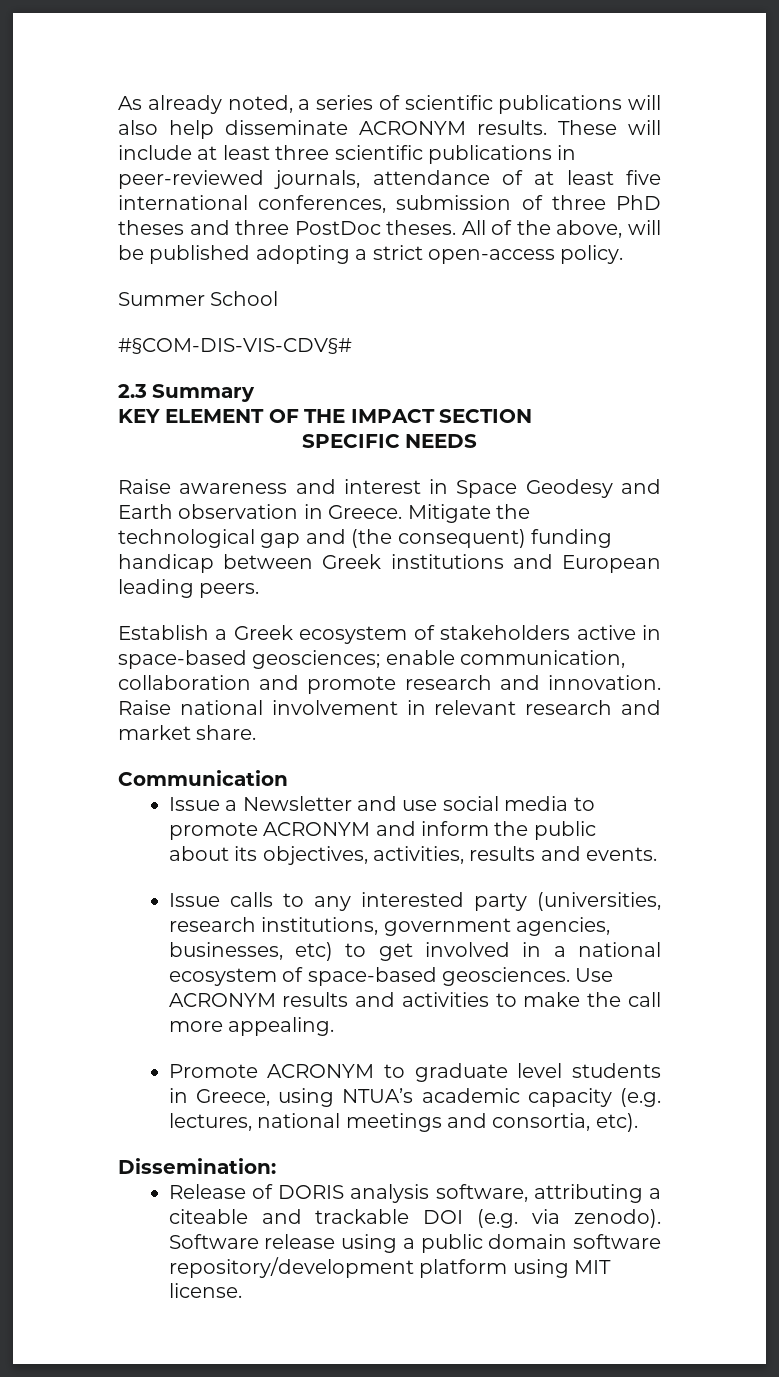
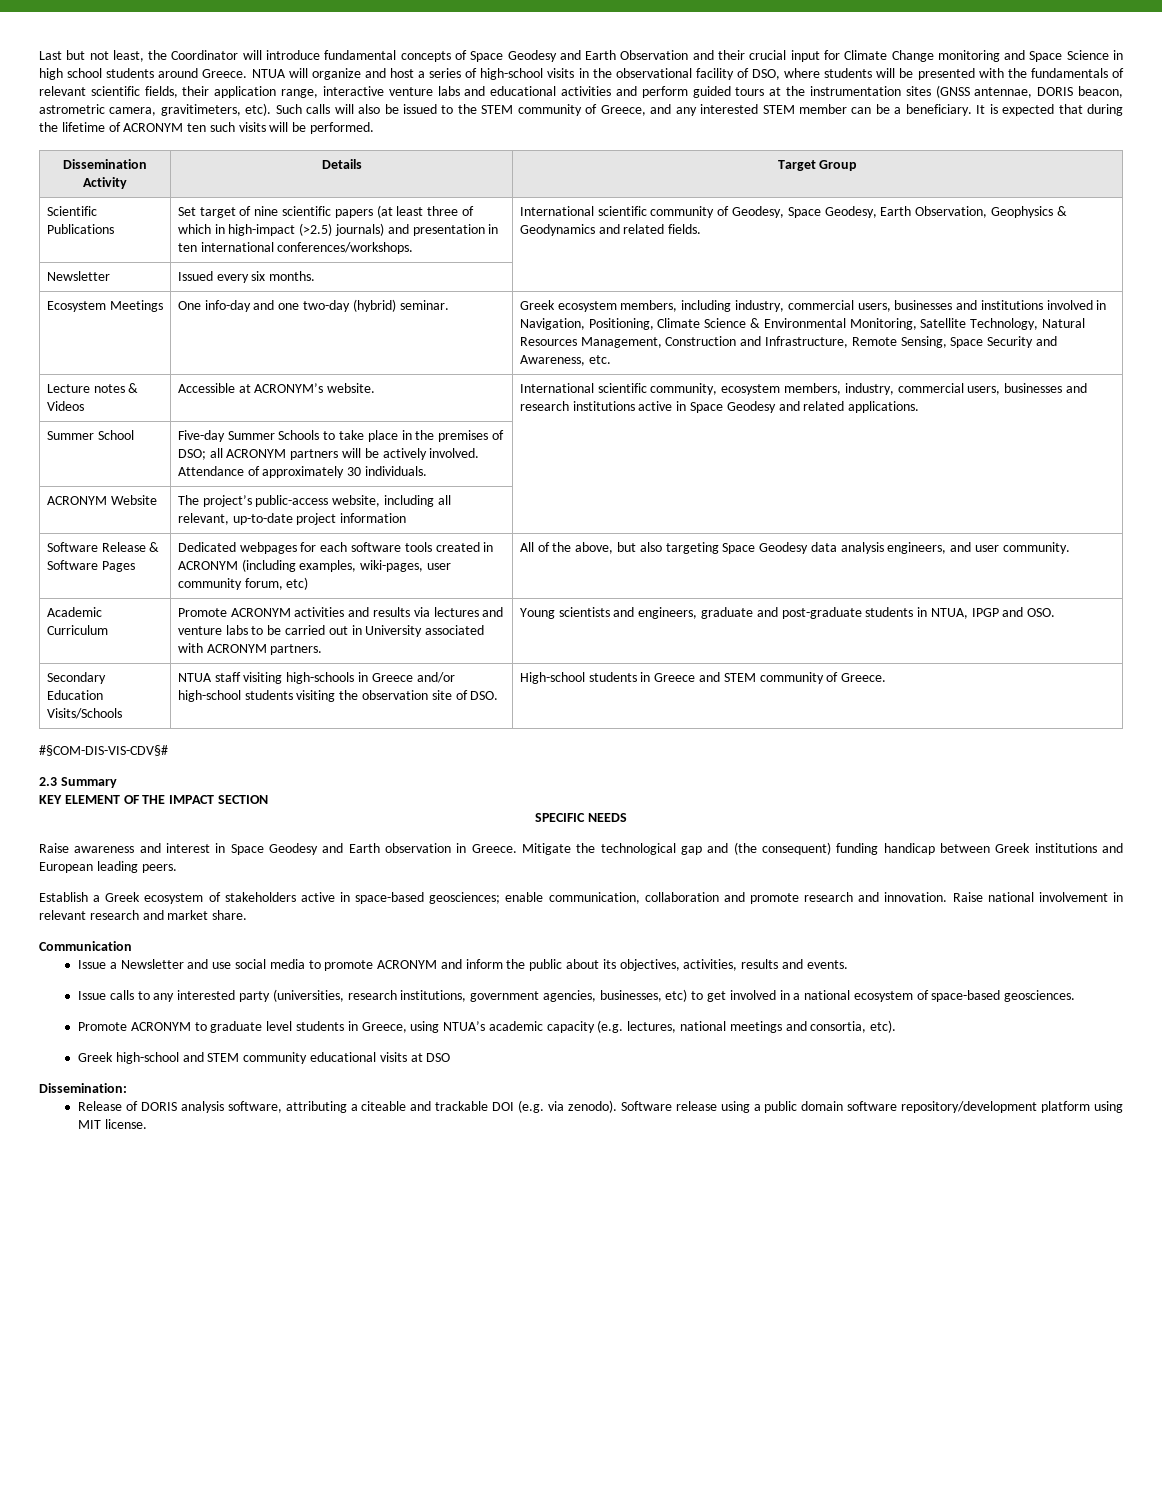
- As already noted, a series of scientific publications will also help disseminate ACRONYM results. These will include at least three scientific publications in peer-reviewed journals, attendance of at least five international conferences, submission of three PhD theses and three PostDoc theses. All of the above, will be published adopting a strict open-access policy.
- Summer School
+ Last but not least, the Coordinator will introduce fundamental concepts of Space Geodesy and Earth Observation and their crucial input for Climate Change monitoring and Space Science in high school students around Greece. NTUA will organize and host a series of high-school visits in the observational facility of DSO, where students will be presented with the fundamentals of relevant scientific fields, their application range, interactive venture labs and educational activities and perform guided tours at the instrumentation sites (GNSS antennae, DORIS beacon, astrometric camera, gravitimeters, etc). Such calls will also be issued to the STEM community of Greece, and any interested STEM member can be a beneficiary. It is expected that during the lifetime of ACRONYM ten such visits will be performed.
+ Dissemination Activity | Details | Target Group
+ Scientific Publications | Set target of nine scientific papers (at least three of which in high-impact (>2.5) journals) and presentation in ten international conferences/workshops. | International scientific community of Geodesy, Space Geodesy, Earth Observation, Geophysics & Geodynamics and related fields.
+ Newsletter | Issued every six months. |
+ Ecosystem Meetings | One info-day and one two-day (hybrid) seminar. | Greek ecosystem members, including industry, commercial users, businesses and institutions involved in Navigation, Positioning, Climate Science & Environmental Monitoring, Satellite Technology, Natural Resources Management, Construction and Infrastructure, Remote Sensing, Space Security and Awareness, etc.
+ Lecture notes & Videos | Accessible at ACRONYM’s website. | International scientific community, ecosystem members, industry, commercial users, businesses and research institutions active in Space Geodesy and related applications.
+ Summer School | Five-day Summer Schools to take place in the premises of DSO; all ACRONYM partners will be actively involved. Attendance of approximately 30 individuals. |
+ ACRONYM Website | The project’s public-access website, including all relevant, up-to-date project information |
+ Software Release & Software Pages | Dedicated webpages for each software tools created in ACRONYM (including examples, wiki-pages, user community forum, etc) | All of the above, but also targeting Space Geodesy data analysis engineers, and user community.
+ Academic Curriculum | Promote ACRONYM activities and results via lectures and venture labs to be carried out in University associated with ACRONYM partners. | Young scientists and engineers, graduate and post-graduate students in NTUA, IPGP and OSO.
+ Secondary Education Visits/Schools | NTUA staff visiting high-schools in Greece and/or high-school students visiting the observation site of DSO. | High-school students in Greece and STEM community of Greece.
- Use ACRONYM results and activities to make the call more appealing.
+ Greek high-school and STEM community educational visits at DSO

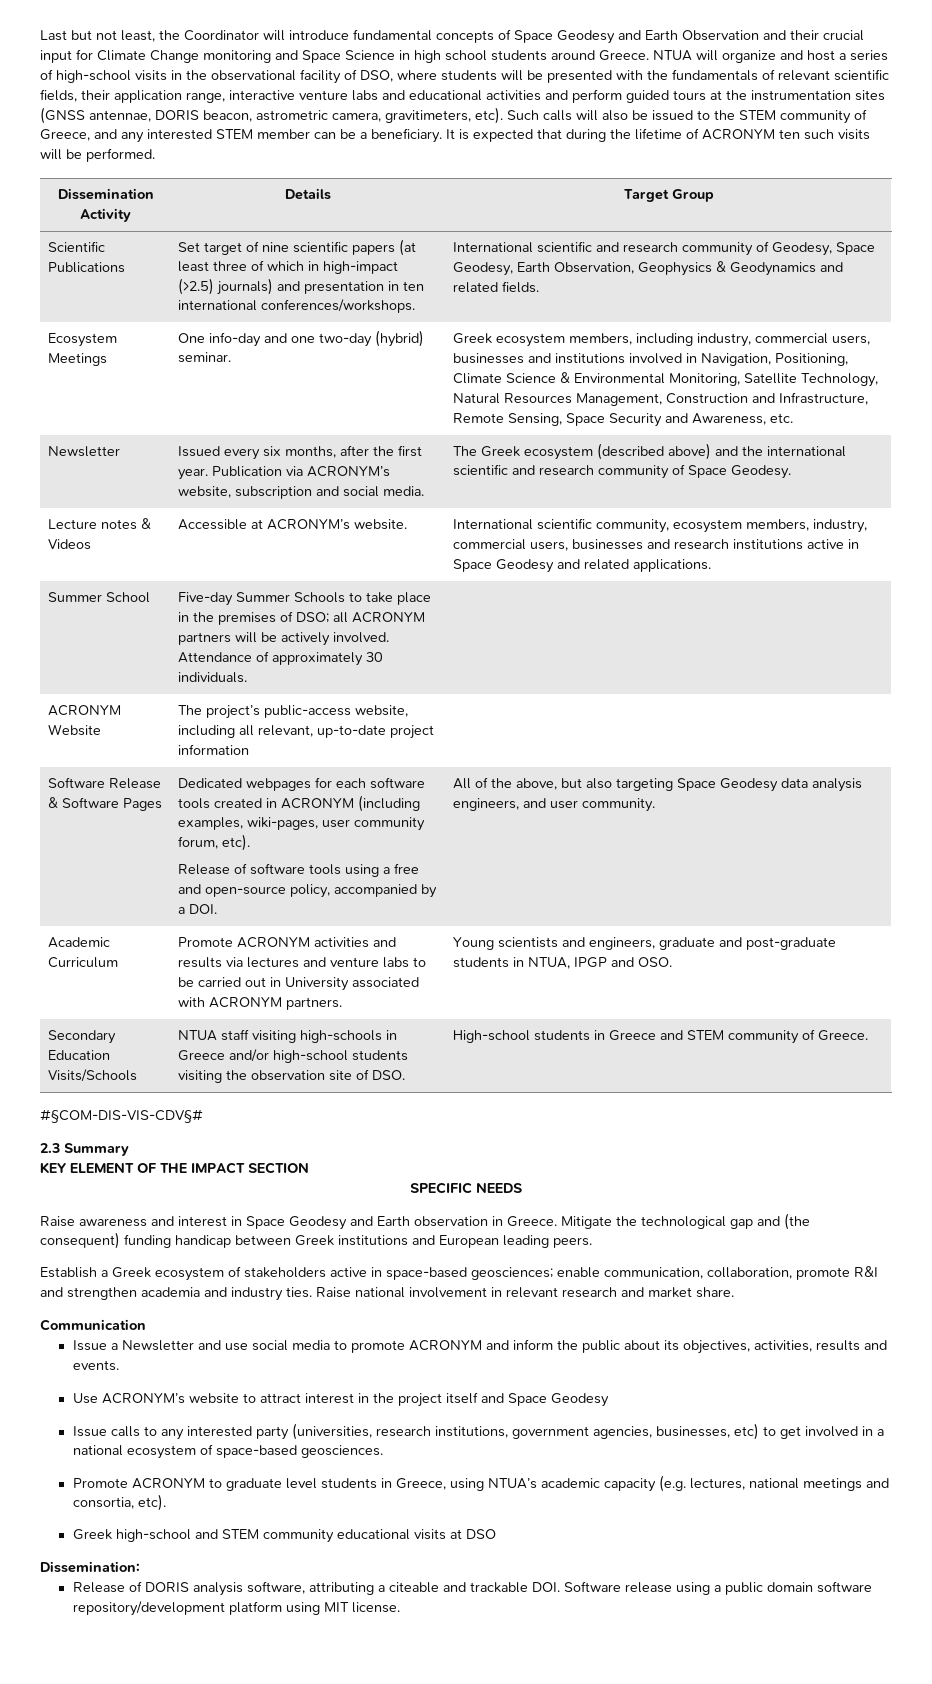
- Scientific Publications | Set target of nine scientific papers (at least three of which in high-impact (>2.5) journals) and presentation in ten international conferences/workshops. | International scientific community of Geodesy, Space Geodesy, Earth Observation, Geophysics & Geodynamics and related fields.
+ Scientific Publications | Set target of nine scientific papers (at least three of which in high-impact (>2.5) journals) and presentation in ten international conferences/workshops. | International scientific and research community of Geodesy, Space Geodesy, Earth Observation, Geophysics & Geodynamics and related fields.
- Newsletter | Issued every six months. |
+ Newsletter | Issued every six months, after the first year. Publication via ACRONYM’s website, subscription and social media. | The Greek ecosystem (described above) and the international scientific and research community of Space Geodesy.
- Dedicated webpages for each software tools created in ACRONYM (including examples, wiki-pages, user community forum, etc)
+ Dedicated webpages for each software tools created in ACRONYM (including examples, wiki-pages, user community forum, etc).
+ Release of software tools using a free and open-source policy, accompanied by a DOI.
- Establish a Greek ecosystem of stakeholders active in space-based geosciences; enable communication, collaboration and promote research and innovation.
+ Establish a Greek ecosystem of stakeholders active in space-based geosciences; enable communication, collaboration, promote R&I and strengthen academia and industry ties.
+ Use ACRONYM’s website to attract interest in the project itself and Space Geodesy
- Release of DORIS analysis software, attributing a citeable and trackable DOI (e.g. via zenodo). Software release using a public domain software repository/development platform using MIT license.
+ Release of DORIS analysis software, attributing a citeable and trackable DOI. Software release using a public domain software repository/development platform using MIT license.

